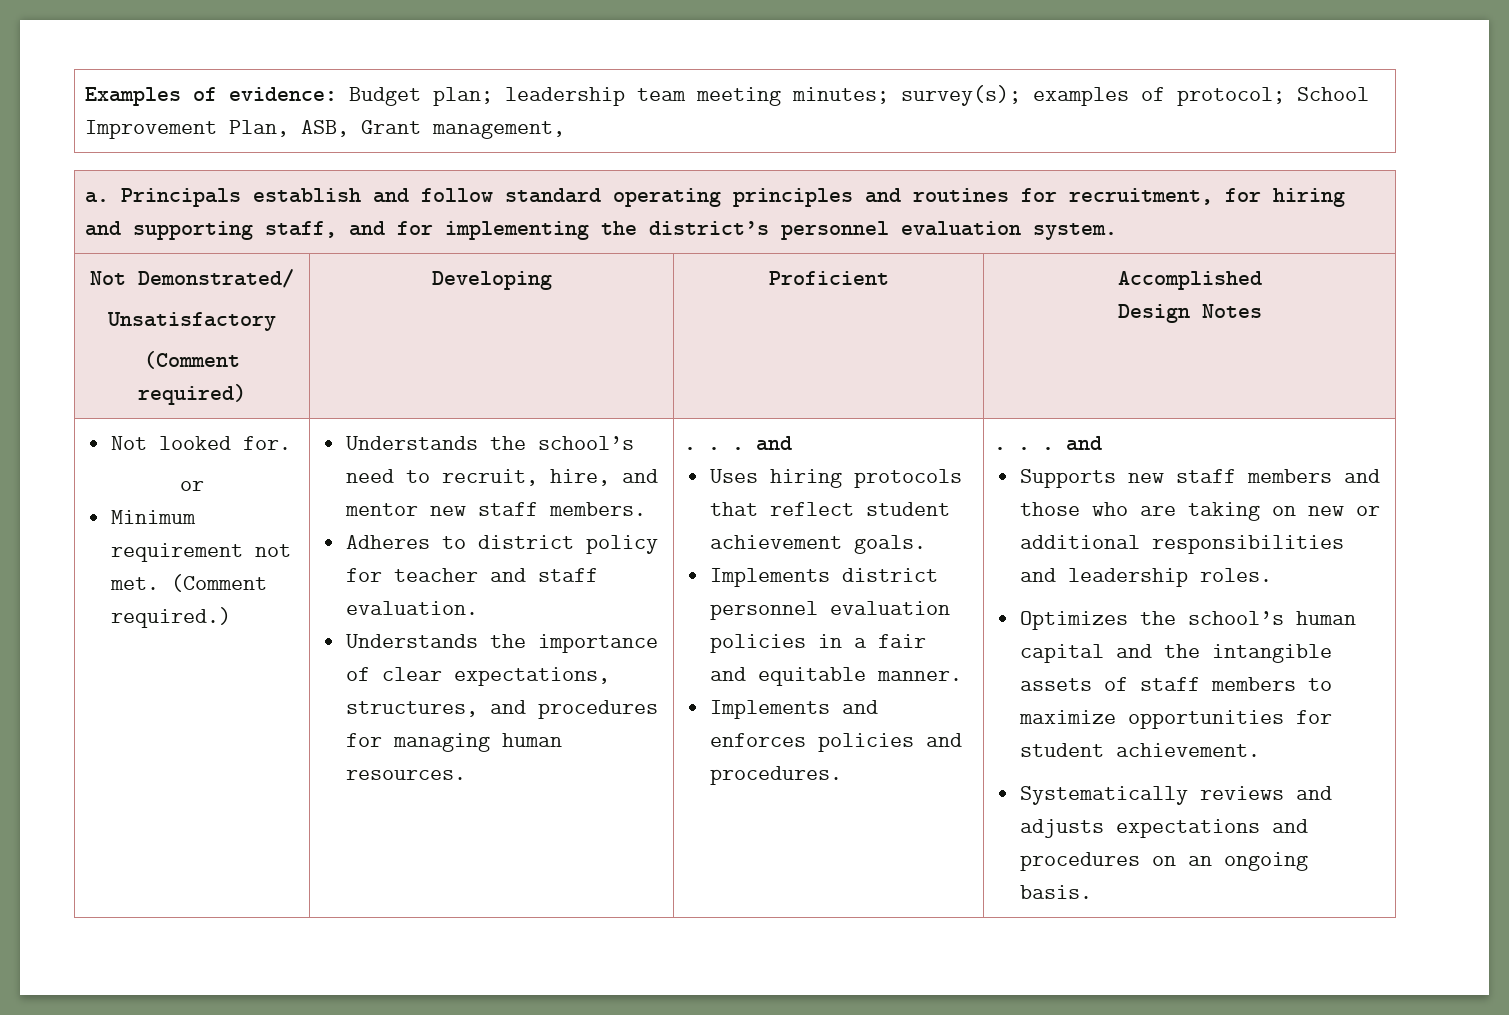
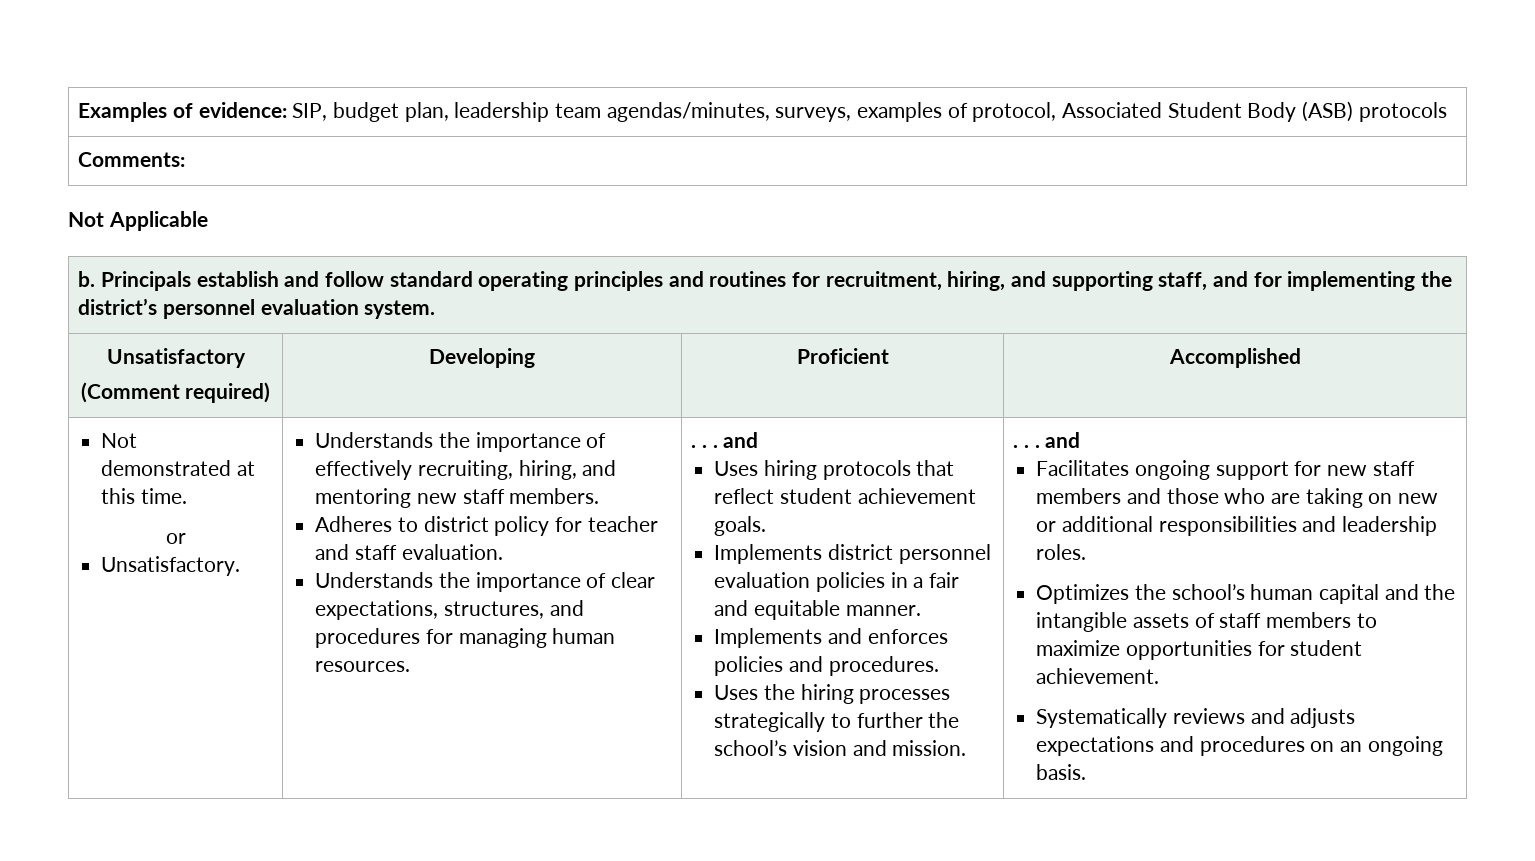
- Examples of evidence: Budget plan; leadership team meeting minutes; survey(s); examples of protocol; School Improvement Plan, ASB, Grant management,
- a. Principals establish and follow standard operating principles and routines for recruitment, for hiring and supporting staff, and for implementing the district’s personnel evaluation system.
+ Examples of evidence: SIP, budget plan, leadership team agendas/minutes, surveys, examples of protocol, Associated Student Body (ASB) protocols
+ Comments:
+ Not Applicable
+ b. Principals establish and follow standard operating principles and routines for recruitment, hiring, and supporting staff, and for implementing the district’s personnel evaluation system.
- Not Demonstrated/
  Unsatisfactory
  (Comment required) | Developing | Proficient | Accomplished
- Design Notes
- Not looked for.
+ Not demonstrated at this time.
  or
- Minimum requirement not met. (Comment required.) | Understands the school’s need to recruit, hire, and mentor new staff members.
+ Unsatisfactory. | Understands the importance of effectively recruiting, hiring, and mentoring new staff members.
- Implements and enforces policies and procedures. | . . . and
- Supports new staff members and those who are taking on new or additional responsibilities and leadership roles.
+ Implements and enforces policies and procedures.
+ Uses the hiring processes strategically to further the school’s vision and mission. | . . . and
+ Facilitates ongoing support for new staff members and those who are taking on new or additional responsibilities and leadership roles.

